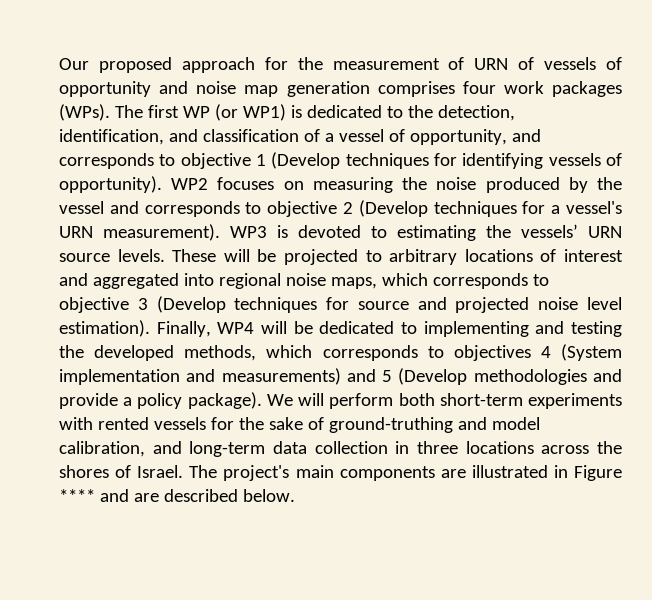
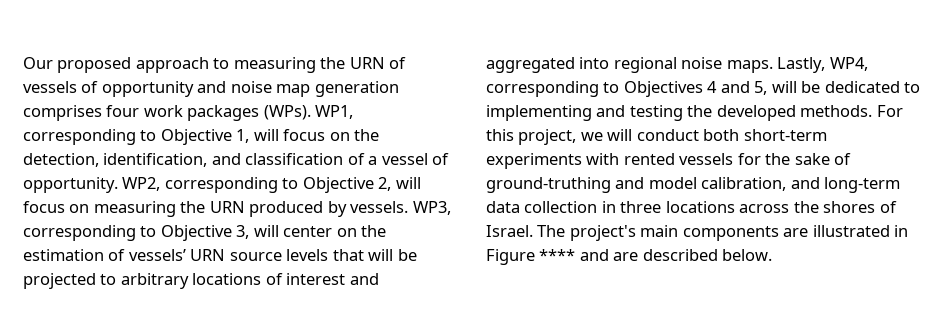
- Our proposed approach for the measurement of URN of vessels of opportunity and noise map generation comprises four work packages (WPs).
+ Our proposed approach to measuring the URN of vessels of opportunity and noise map generation comprises four work packages (WPs).
- The first WP (or WP1) is dedicated to the detection, identification, and classification of a vessel of opportunity, and corresponds to objective 1 (Develop techniques for identifying vessels of opportunity). WP2 focuses on measuring the noise produced by the vessel and corresponds to objective 2 (Develop techniques for a vessel's URN measurement). WP3 is devoted to estimating the vessels’ URN source levels. These will be projected to arbitrary locations of interest and aggregated into regional noise maps, which corresponds to objective 3 (Develop techniques for source and projected noise level estimation). Finally, WP4 will be dedicated to implementing and testing the developed methods, which corresponds to objectives 4 (System implementation and measurements) and 5 (Develop methodologies and provide a policy package). We will perform both short-term experiments with rented vessels for the sake of ground-truthing and model calibration, and long-term data collection in three locations across the shores of Israel.
+ WP1, corresponding to Objective 1, will focus on the detection, identification, and classification of a vessel of opportunity. WP2, corresponding to Objective 2, will focus on measuring the URN produced by vessels. WP3, corresponding to Objective 3, will center on the estimation of vessels’ URN source levels that will be projected to arbitrary locations of interest and aggregated into regional noise maps. Lastly, WP4, corresponding to Objectives 4 and 5, will be dedicated to implementing and testing the developed methods. For this project, we will conduct both short-term experiments with rented vessels for the sake of ground-truthing and model calibration, and long-term data collection in three locations across the shores of Israel.

